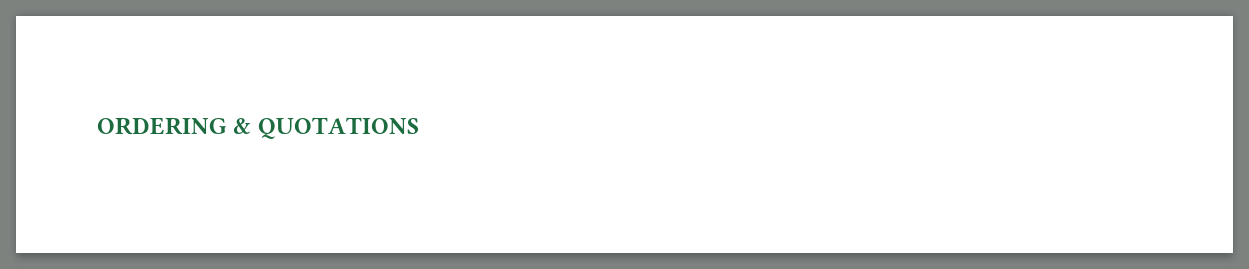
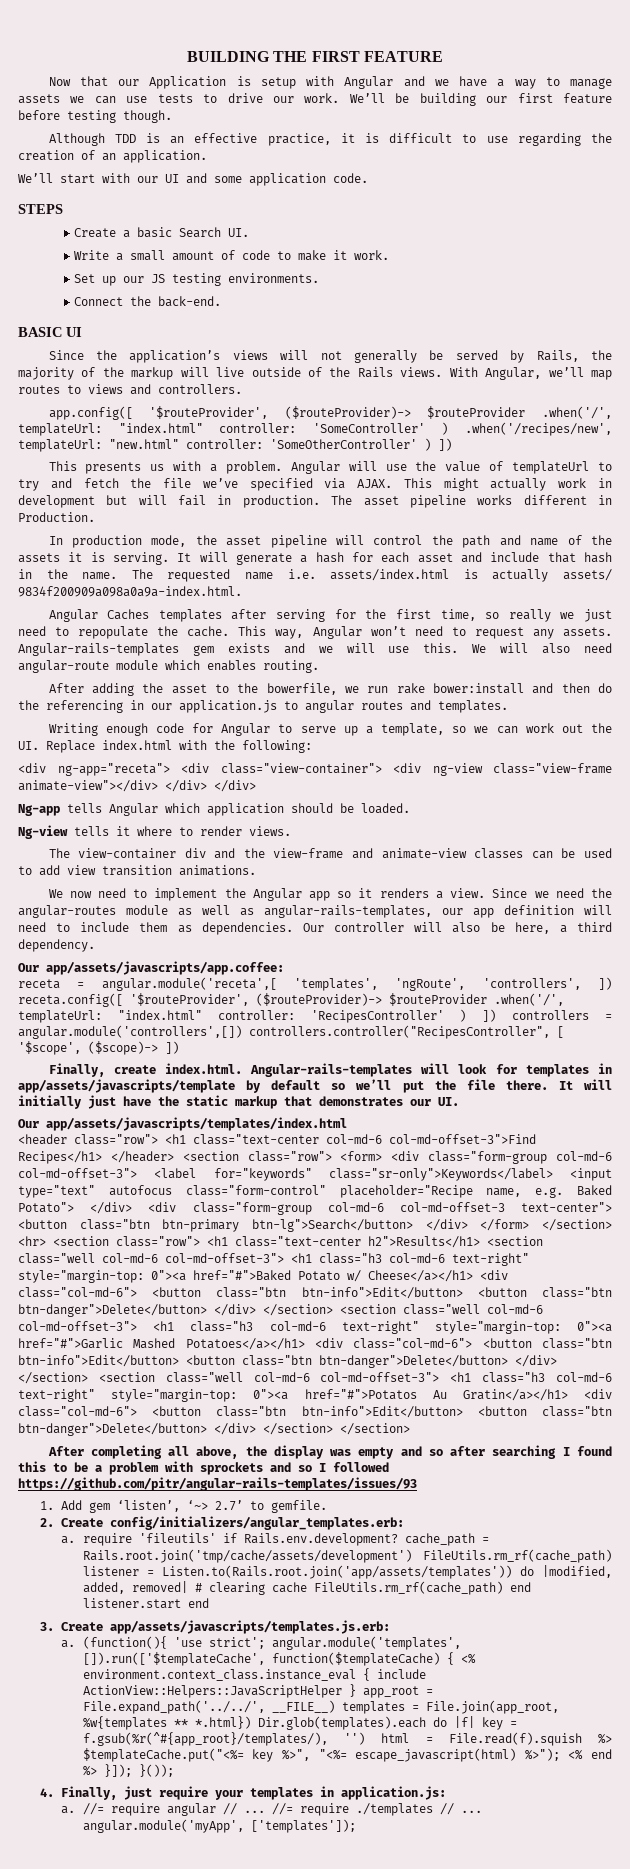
- ORDERING & QUOTATIONS
+ BUILDING THE FIRST FEATURE
+ Now that our Application is setup with Angular and we have a way to manage assets we can use tests to drive our work. We’ll be building our first feature before testing though.
+ Although TDD is an effective practice, it is difficult to use regarding the creation of an application.
+ We’ll start with our UI and some application code.
+ STEPS
+ Create a basic Search UI.
+ Write a small amount of code to make it work.
+ Set up our JS testing environments.
+ Connect the back-end.
+ BASIC UI
+ Since the application’s views will not generally be served by Rails, the majority of the markup will live outside of the Rails views. With Angular, we’ll map routes to views and controllers.
+ app.config([ '$routeProvider', ($routeProvider)-> $routeProvider .when('/', templateUrl: "index.html" controller: 'SomeController' ) .when('/recipes/new', templateUrl: "new.html" controller: 'SomeOtherController' ) ])
+ This presents us with a problem. Angular will use the value of templateUrl to try and fetch the file we’ve specified via AJAX. This might actually work in development but will fail in production. The asset pipeline works different in Production.
+ In production mode, the asset pipeline will control the path and name of the assets it is serving. It will generate a hash for each asset and include that hash in the name. The requested name i.e. assets/index.html is actually assets/ 9834f200909a098a0a9a-index.html.
+ Angular Caches templates after serving for the first time, so really we just need to repopulate the cache. This way, Angular won’t need to request any assets. Angular-rails-templates gem exists and we will use this. We will also need angular-route module which enables routing.
+ After adding the asset to the bowerfile, we run rake bower:install and then do the referencing in our application.js to angular routes and templates.
+ Writing enough code for Angular to serve up a template, so we can work out the UI. Replace index.html with the following:
+ <div ng-app="receta"> <div class="view-container"> <div ng-view class="view-frame animate-view"></div> </div> </div>
+ Ng-app tells Angular which application should be loaded.
+ Ng-view tells it where to render views.
+ The view-container div and the view-frame and animate-view classes can be used to add view transition animations.
+ We now need to implement the Angular app so it renders a view. Since we need the angular-routes module as well as angular-rails-templates, our app definition will need to include them as dependencies. Our controller will also be here, a third dependency.
+ Our app/assets/javascripts/app.coffee:
+ receta = angular.module('receta',[ 'templates', 'ngRoute', 'controllers', ]) receta.config([ '$routeProvider', ($routeProvider)-> $routeProvider .when('/', templateUrl: "index.html" controller: 'RecipesController' ) ]) controllers = angular.module('controllers',[]) controllers.controller("RecipesController", [ '$scope', ($scope)-> ])
+ Finally, create index.html. Angular-rails-templates will look for templates in app/assets/javascripts/template by default so we’ll put the file there. It will initially just have the static markup that demonstrates our UI.
+ Our app/assets/javascripts/templates/index.html
+ <header class="row"> <h1 class="text-center col-md-6 col-md-offset-3">Find Recipes</h1> </header> <section class="row"> <form> <div class="form-group col-md-6 col-md-offset-3"> <label for="keywords" class="sr-only">Keywords</label> <input type="text" autofocus class="form-control" placeholder="Recipe name, e.g. Baked Potato"> </div> <div class="form-group col-md-6 col-md-offset-3 text-center"> <button class="btn btn-primary btn-lg">Search</button> </div> </form> </section> <hr> <section class="row"> <h1 class="text-center h2">Results</h1> <section class="well col-md-6 col-md-offset-3"> <h1 class="h3 col-md-6 text-right" style="margin-top: 0"><a href="#">Baked Potato w/ Cheese</a></h1> <div class="col-md-6"> <button class="btn btn-info">Edit</button> <button class="btn btn-danger">Delete</button> </div> </section> <section class="well col-md-6 col-md-offset-3"> <h1 class="h3 col-md-6 text-right" style="margin-top: 0"><a href="#">Garlic Mashed Potatoes</a></h1> <div class="col-md-6"> <button class="btn btn-info">Edit</button> <button class="btn btn-danger">Delete</button> </div> </section> <section class="well col-md-6 col-md-offset-3"> <h1 class="h3 col-md-6 text-right" style="margin-top: 0"><a href="#">Potatos Au Gratin</a></h1> <div class="col-md-6"> <button class="btn btn-info">Edit</button> <button class="btn btn-danger">Delete</button> </div> </section> </section>
+ After completing all above, the display was empty and so after searching I found this to be a problem with sprockets and so I followed https://github.com/pitr/angular-rails-templates/issues/93
+ 1. Add gem ‘listen’, ‘~> 2.7’ to gemfile.
+ 2. Create config/initializers/angular_templates.erb:
+ a. require 'fileutils' if Rails.env.development? cache_path = Rails.root.join('tmp/cache/assets/development') FileUtils.rm_rf(cache_path) listener = Listen.to(Rails.root.join('app/assets/templates')) do |modified, added, removed| # clearing cache FileUtils.rm_rf(cache_path) end listener.start end
+ 3. Create app/assets/javascripts/templates.js.erb:
+ a. (function(){ 'use strict'; angular.module('templates', []).run(['$templateCache', function($templateCache) { <% environment.context_class.instance_eval { include ActionView::Helpers::JavaScriptHelper } app_root = File.expand_path('../../', __FILE__) templates = File.join(app_root, %w{templates ** *.html}) Dir.glob(templates).each do |f| key = f.gsub(%r(^#{app_root}/templates/), '') html = File.read(f).squish %> $templateCache.put("<%= key %>", "<%= escape_javascript(html) %>"); <% end %> }]); }());
+ 4. Finally, just require your templates in application.js:
+ a. //= require angular // ... //= require ./templates // ... angular.module('myApp', ['templates']);

